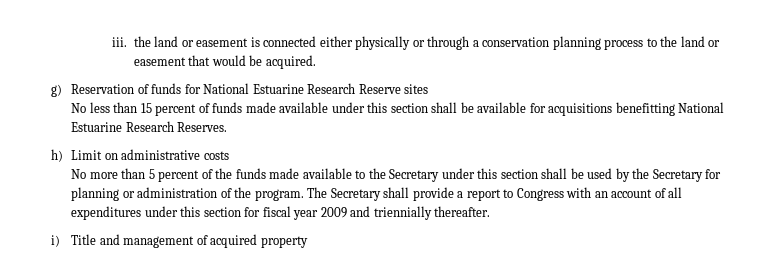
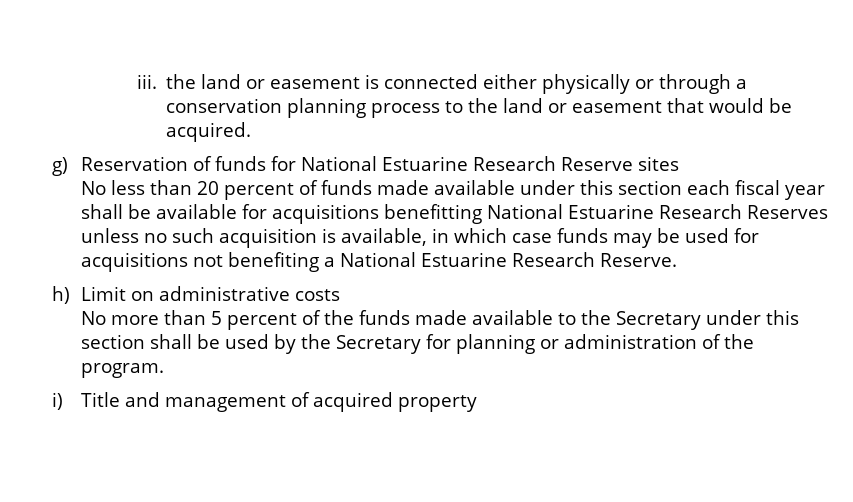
- No less than 15 percent of funds made available under this section shall be available for acquisitions benefitting National Estuarine Research Reserves.
+ No less than 20 percent of funds made available under this section each fiscal year shall be available for acquisitions benefitting National Estuarine Research Reserves unless no such acquisition is available, in which case funds may be used for acquisitions not benefiting a National Estuarine Research Reserve.
- The Secretary shall provide a report to Congress with an account of all expenditures under this section for fiscal year 2009 and triennially thereafter.

